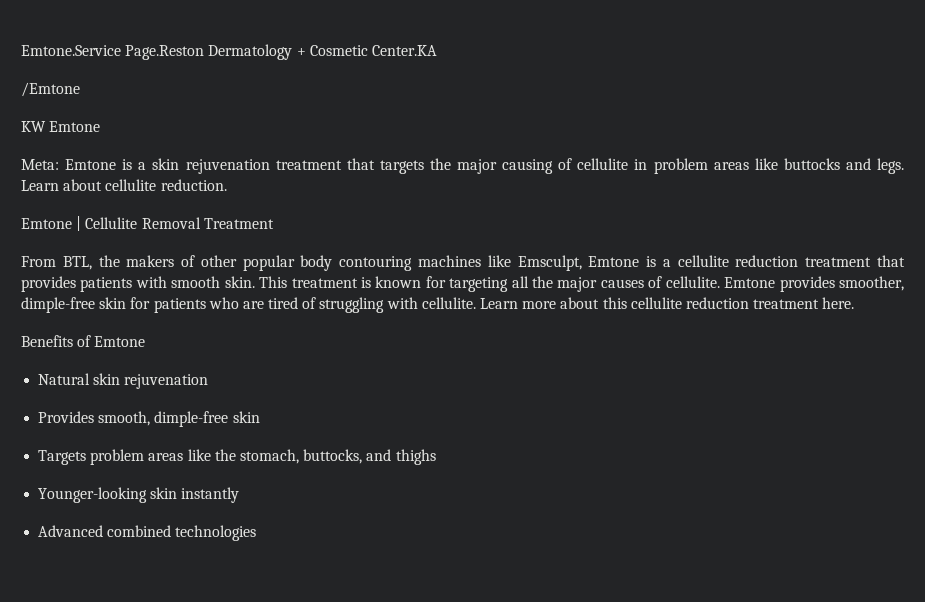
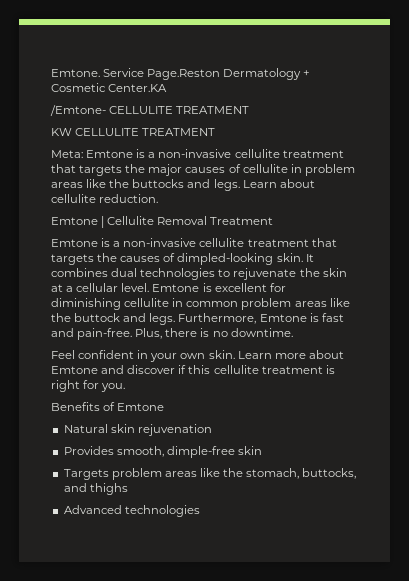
- Emtone.Service Page.Reston Dermatology + Cosmetic Center.KA
+ Emtone. Service Page.Reston Dermatology + Cosmetic Center.KA
- /Emtone
+ /Emtone- CELLULITE TREATMENT
- KW Emtone
+ KW CELLULITE TREATMENT
- Meta: Emtone is a skin rejuvenation treatment that targets the major causing of cellulite in problem areas like buttocks and legs.
+ Meta: Emtone is a non-invasive cellulite treatment that targets the major causes of cellulite in problem areas like the buttocks and legs.
- From BTL, the makers of other popular body contouring machines like Emsculpt, Emtone is a cellulite reduction treatment that provides patients with smooth skin. This treatment is known for targeting all the major causes of cellulite. Emtone provides smoother, dimple-free skin for patients who are tired of struggling with cellulite. Learn more about this cellulite reduction treatment here.
+ Emtone is a non-invasive cellulite treatment that targets the causes of dimpled-looking skin. It combines dual technologies to rejuvenate the skin at a cellular level. Emtone is excellent for diminishing cellulite in common problem areas like the buttock and legs. Furthermore, Emtone is fast and pain-free. Plus, there is no downtime.
+ Feel confident in your own skin. Learn more about Emtone and discover if this cellulite treatment is right for you.
- Younger-looking skin instantly
- Advanced combined technologies
+ Advanced technologies

